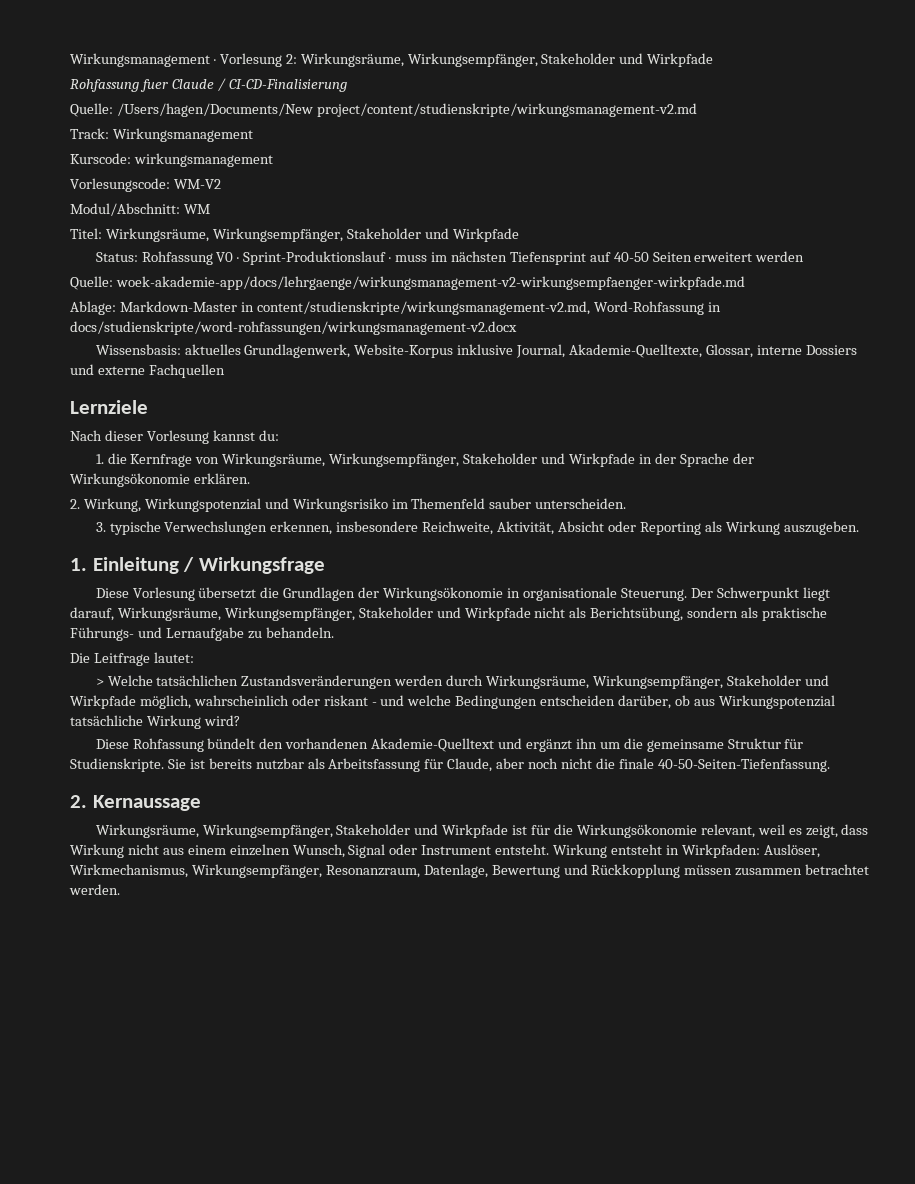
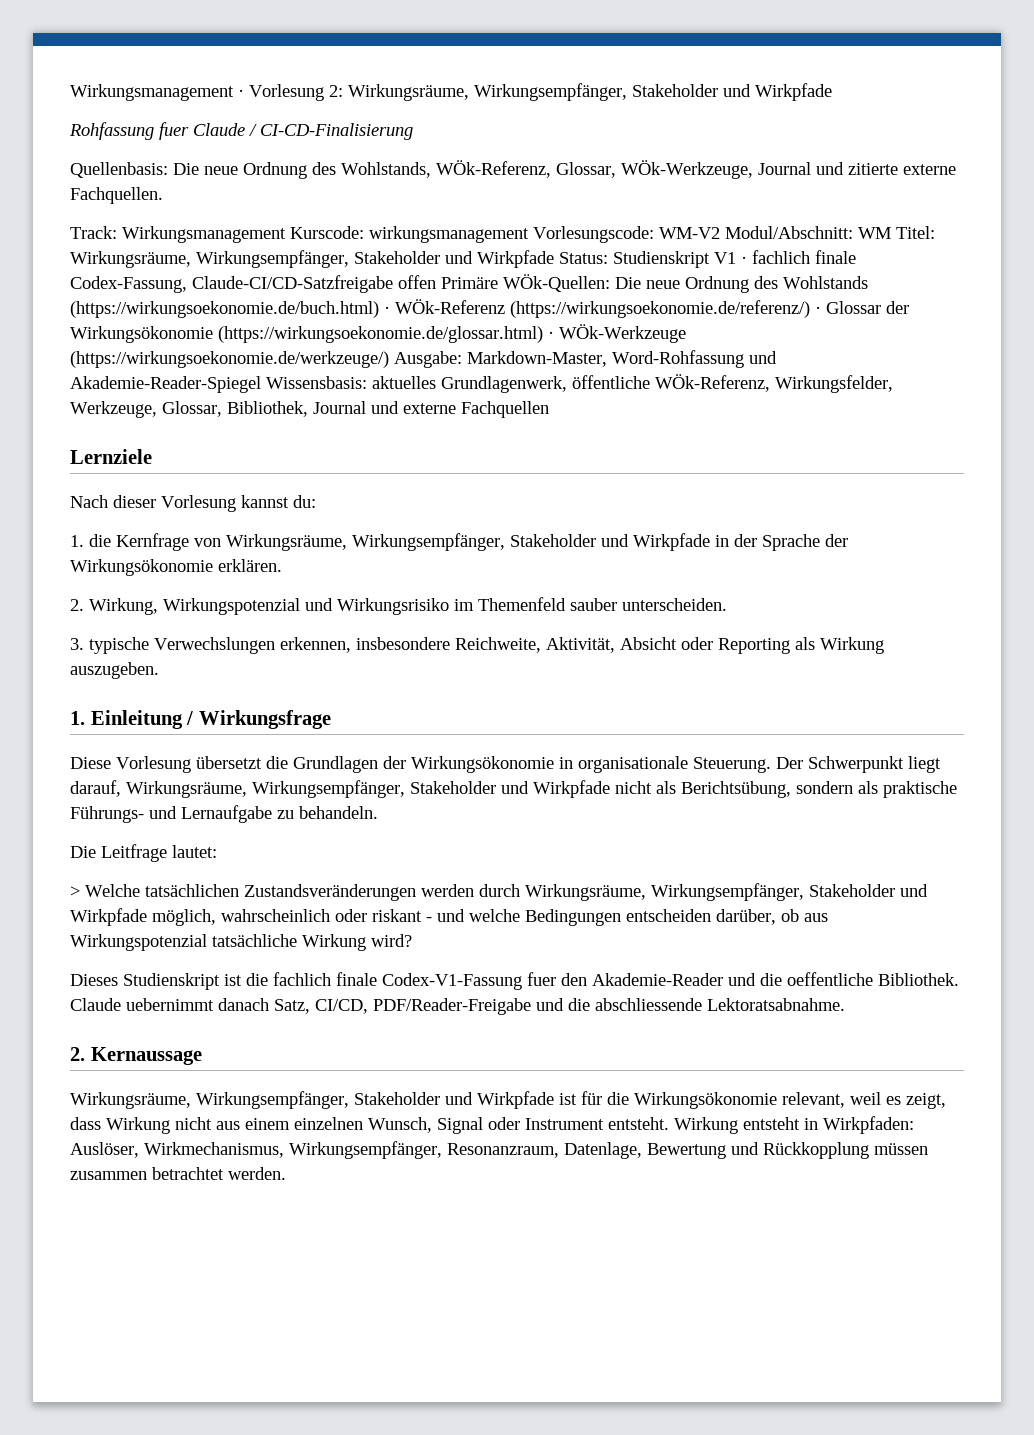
- Quelle: /Users/hagen/Documents/New project/content/studienskripte/wirkungsmanagement-v2.md
+ Quellenbasis: Die neue Ordnung des Wohlstands, WÖk-Referenz, Glossar, WÖk-Werkzeuge, Journal und zitierte externe Fachquellen.
- Track: Wirkungsmanagement
- Kurscode: wirkungsmanagement
- Vorlesungscode: WM-V2
- Modul/Abschnitt: WM
- Titel: Wirkungsräume, Wirkungsempfänger, Stakeholder und Wirkpfade
- Status: Rohfassung V0 · Sprint-Produktionslauf · muss im nächsten Tiefensprint auf 40-50 Seiten erweitert werden
- Quelle: woek-akademie-app/docs/lehrgaenge/wirkungsmanagement-v2-wirkungsempfaenger-wirkpfade.md
- Ablage: Markdown-Master in content/studienskripte/wirkungsmanagement-v2.md, Word-Rohfassung in docs/studienskripte/word-rohfassungen/wirkungsmanagement-v2.docx
- Wissensbasis: aktuelles Grundlagenwerk, Website-Korpus inklusive Journal, Akademie-Quelltexte, Glossar, interne Dossiers und externe Fachquellen
+ Track: Wirkungsmanagement Kurscode: wirkungsmanagement Vorlesungscode: WM-V2 Modul/Abschnitt: WM Titel: Wirkungsräume, Wirkungsempfänger, Stakeholder und Wirkpfade Status: Studienskript V1 · fachlich finale Codex-Fassung, Claude-CI/CD-Satzfreigabe offen Primäre WÖk-Quellen: Die neue Ordnung des Wohlstands (https://wirkungsoekonomie.de/buch.html) · WÖk-Referenz (https://wirkungsoekonomie.de/referenz/) · Glossar der Wirkungsökonomie (https://wirkungsoekonomie.de/glossar.html) · WÖk-Werkzeuge (https://wirkungsoekonomie.de/werkzeuge/) Ausgabe: Markdown-Master, Word-Rohfassung und Akademie-Reader-Spiegel Wissensbasis: aktuelles Grundlagenwerk, öffentliche WÖk-Referenz, Wirkungsfelder, Werkzeuge, Glossar, Bibliothek, Journal und externe Fachquellen
- Diese Rohfassung bündelt den vorhandenen Akademie-Quelltext und ergänzt ihn um die gemeinsame Struktur für Studienskripte. Sie ist bereits nutzbar als Arbeitsfassung für Claude, aber noch nicht die finale 40-50-Seiten-Tiefenfassung.
+ Dieses Studienskript ist die fachlich finale Codex-V1-Fassung fuer den Akademie-Reader und die oeffentliche Bibliothek. Claude uebernimmt danach Satz, CI/CD, PDF/Reader-Freigabe und die abschliessende Lektoratsabnahme.

